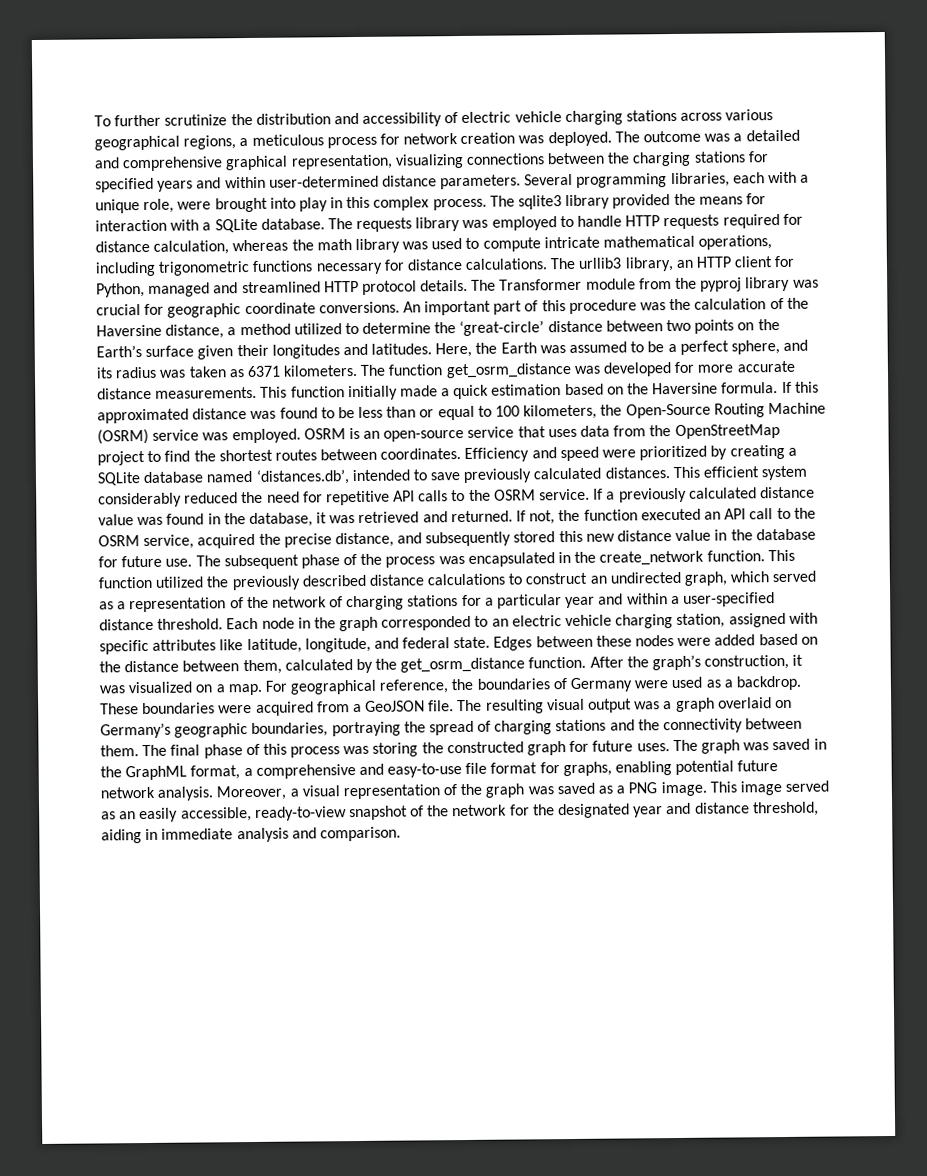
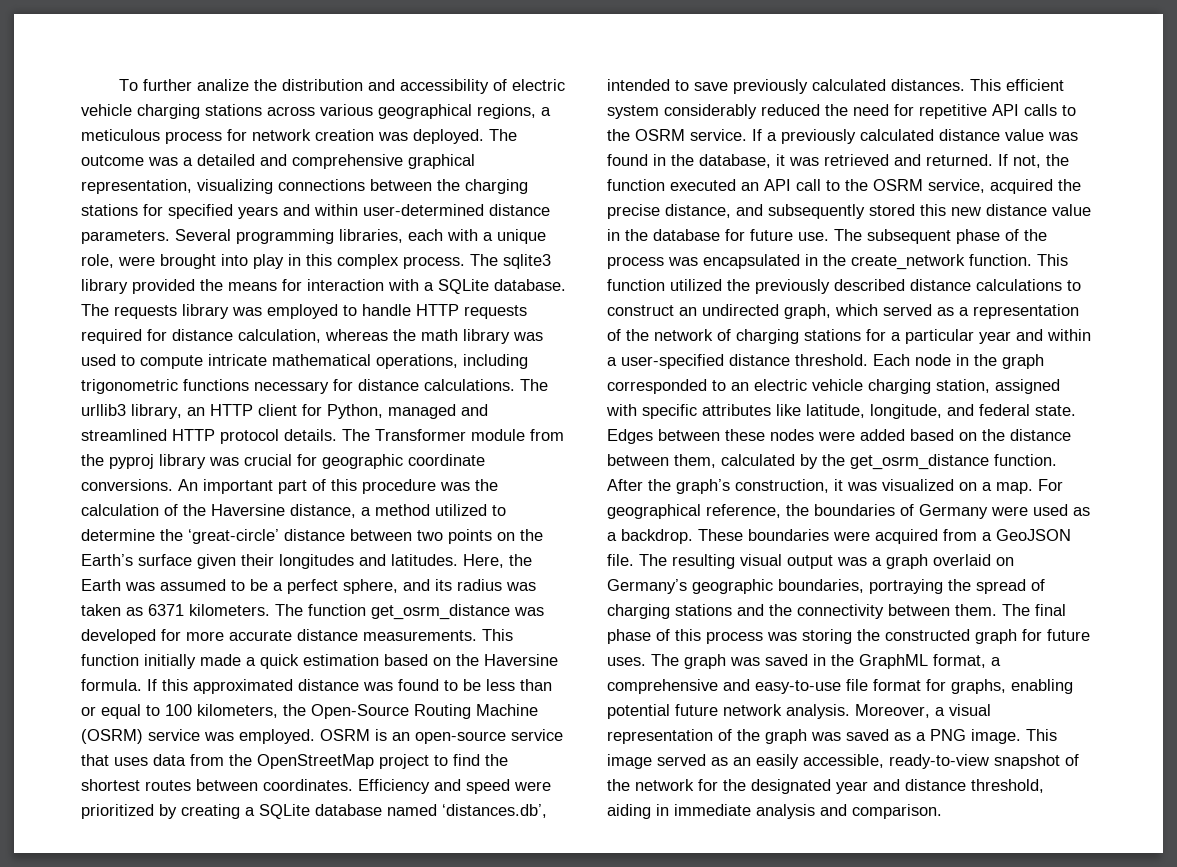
- To further scrutinize the distribution and accessibility of electric vehicle charging stations across various geographical regions, a meticulous process for network creation was deployed.
+ To further analize the distribution and accessibility of electric vehicle charging stations across various geographical regions, a meticulous process for network creation was deployed.

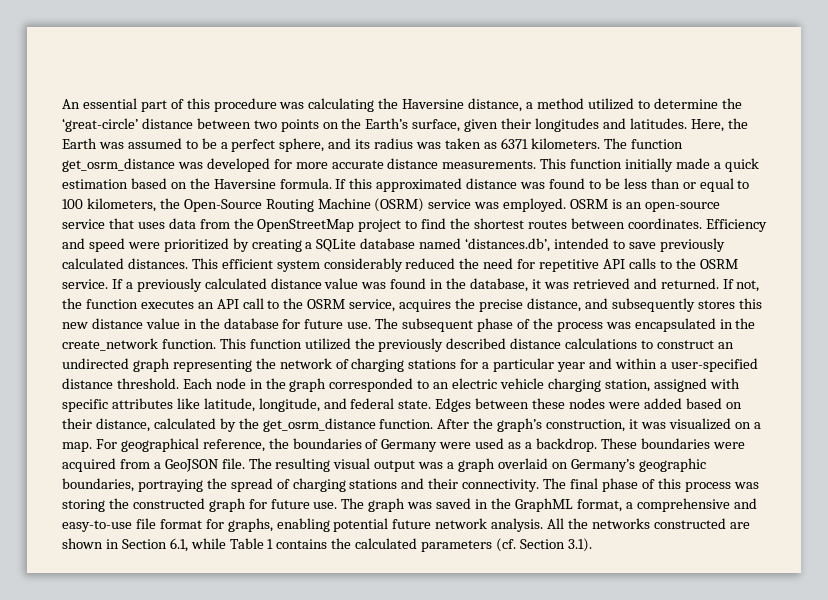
- To further analize the distribution and accessibility of electric vehicle charging stations across various geographical regions, a meticulous process for network creation was deployed. The outcome was a detailed and comprehensive graphical representation, visualizing connections between the charging stations for specified years and within user-determined distance parameters. Several programming libraries, each with a unique role, were brought into play in this complex process. The sqlite3 library provided the means for interaction with a SQLite database. The requests library was employed to handle HTTP requests required for distance calculation, whereas the math library was used to compute intricate mathematical operations, including trigonometric functions necessary for distance calculations. The urllib3 library, an HTTP client for Python, managed and streamlined HTTP protocol details. The Transformer module from the pyproj library was crucial for geographic coordinate conversions. An important part of this procedure was the calculation of the Haversine distance, a method utilized to determine the ‘great-circle’ distance between two points on the Earth’s surface given their longitudes and latitudes.
+ An essential part of this procedure was calculating the Haversine distance, a method utilized to determine the ‘great-circle’ distance between two points on the Earth’s surface, given their longitudes and latitudes.
- If not, the function executed an API call to the OSRM service, acquired the precise distance, and subsequently stored this new distance value in the database for future use.
+ If not, the function executes an API call to the OSRM service, acquires the precise distance, and subsequently stores this new distance value in the database for future use.
- This function utilized the previously described distance calculations to construct an undirected graph, which served as a representation of the network of charging stations for a particular year and within a user-specified distance threshold.
+ This function utilized the previously described distance calculations to construct an undirected graph representing the network of charging stations for a particular year and within a user-specified distance threshold.
- Edges between these nodes were added based on the distance between them, calculated by the get_osrm_distance function.
+ Edges between these nodes were added based on their distance, calculated by the get_osrm_distance function.
- The resulting visual output was a graph overlaid on Germany’s geographic boundaries, portraying the spread of charging stations and the connectivity between them.
+ The resulting visual output was a graph overlaid on Germany’s geographic boundaries, portraying the spread of charging stations and their connectivity.
- The final phase of this process was storing the constructed graph for future uses.
+ The final phase of this process was storing the constructed graph for future use.
- Moreover, a visual representation of the graph was saved as a PNG image. This image served as an easily accessible, ready-to-view snapshot of the network for the designated year and distance threshold, aiding in immediate analysis and comparison.
+ All the networks constructed are shown in Section 6.1, while Table 1 contains the calculated parameters (cf. Section 3.1).

